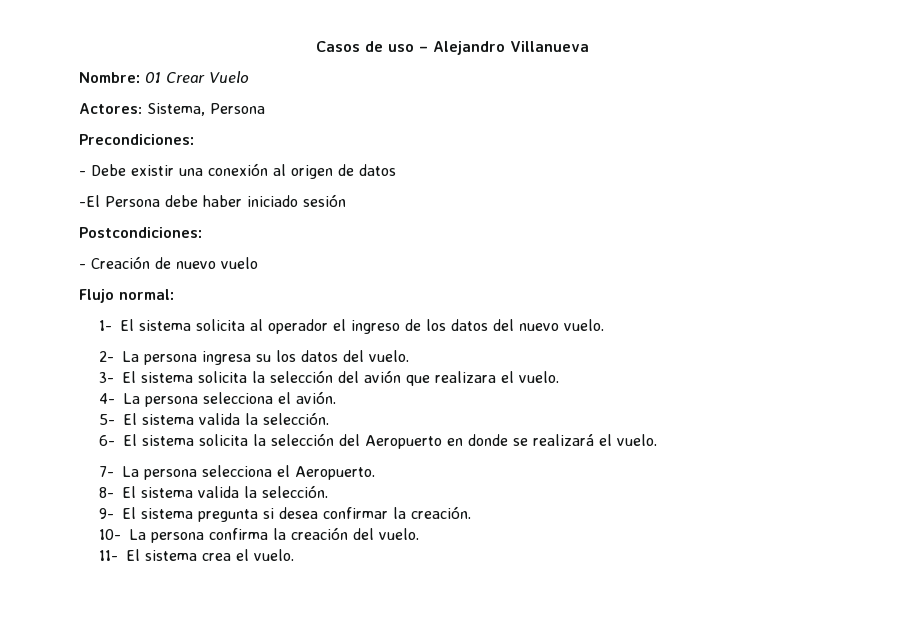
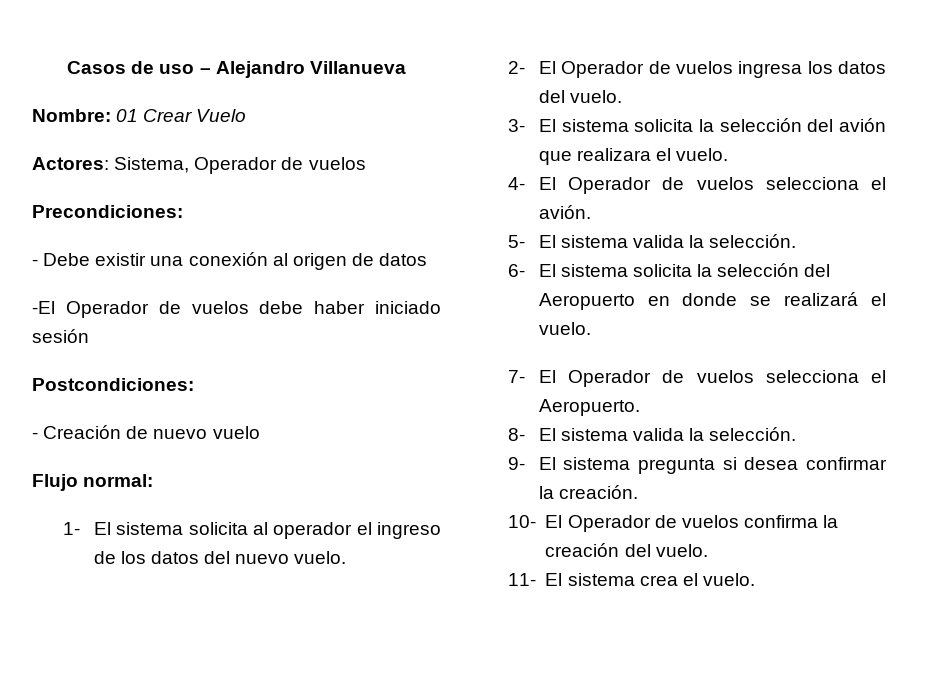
- Actores: Sistema, Persona
+ Actores: Sistema, Operador de vuelos
- -El Persona debe haber iniciado sesión
+ -El Operador de vuelos debe haber iniciado sesión
- 2- La persona ingresa su los datos del vuelo.
+ 2- El Operador de vuelos ingresa los datos del vuelo.
- 4- La persona selecciona el avión.
+ 4- El Operador de vuelos selecciona el avión.
- 7- La persona selecciona el Aeropuerto.
+ 7- El Operador de vuelos selecciona el Aeropuerto.
- 10- La persona confirma la creación del vuelo.
+ 10- El Operador de vuelos confirma la creación del vuelo.

